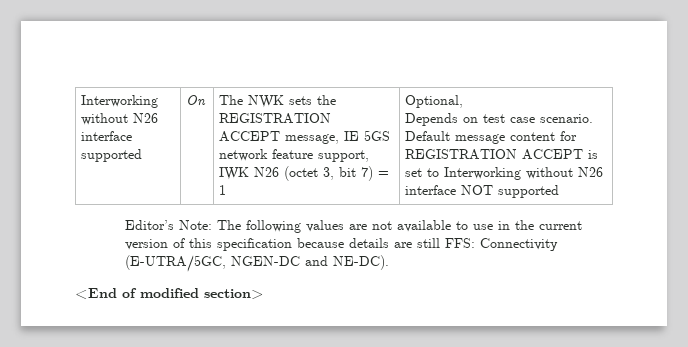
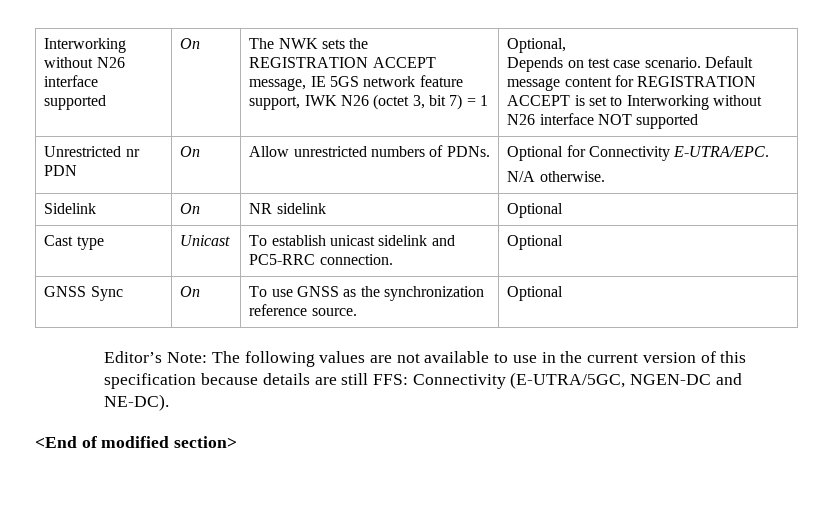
+ Unrestricted nr PDN | On | Allow unrestricted numbers of PDNs. | Optional for Connectivity E-UTRA/EPC.
+ N/A otherwise.
+ Sidelink | On | NR sidelink | Optional
+ Cast type | Unicast | To establish unicast sidelink and PC5-RRC connection. | Optional
+ GNSS Sync | On | To use GNSS as the synchronization reference source. | Optional

